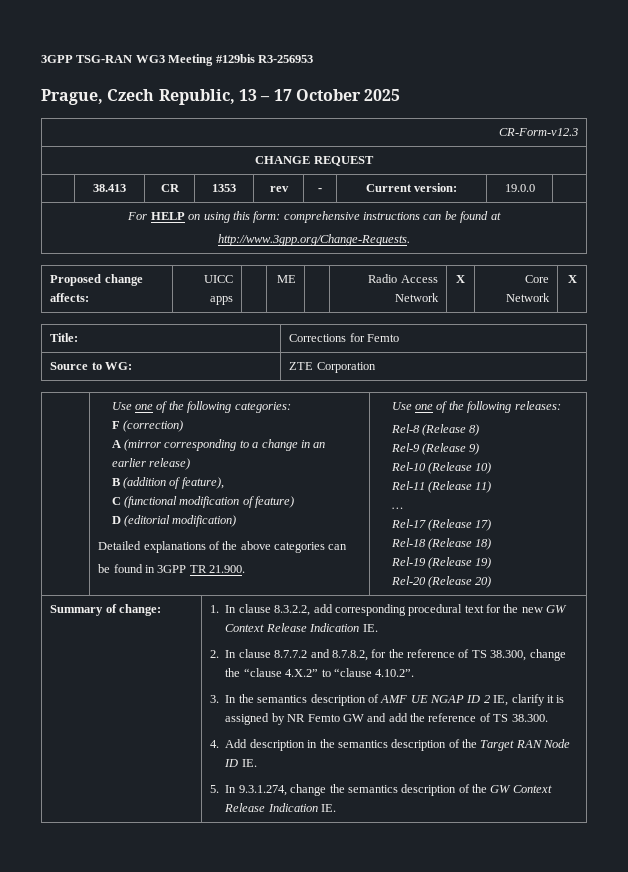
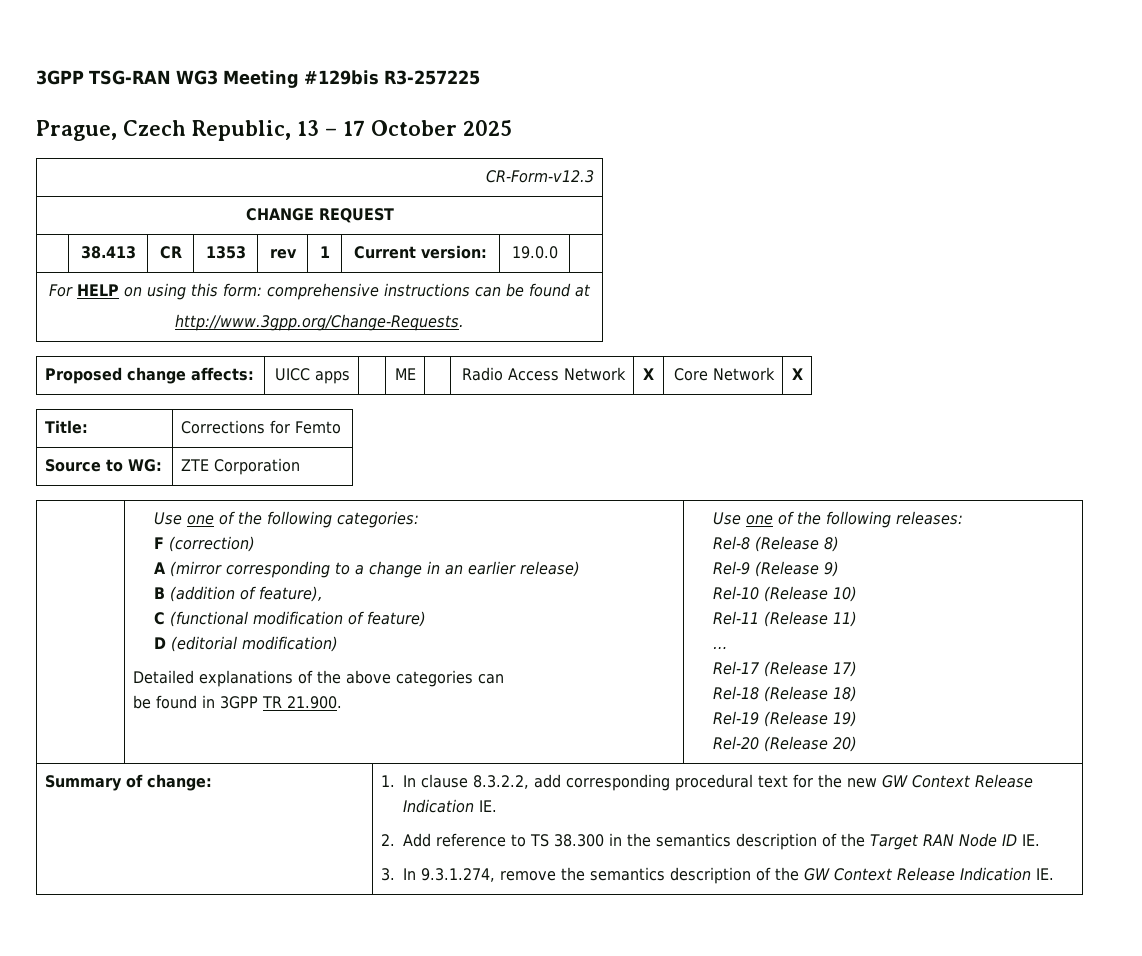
- 3GPP TSG-RAN WG3 Meeting #129bis R3-256953
+ 3GPP TSG-RAN WG3 Meeting #129bis R3-257225
- | 38.413 | CR | 1353 | rev | - | Current version: | 19.0.0 |
+ | 38.413 | CR | 1353 | rev | 1 | Current version: | 19.0.0 |
- 2. In clause 8.7.7.2 and 8.7.8.2, for the reference of TS 38.300, change the “clause 4.X.2” to “clause 4.10.2”.
- 3. In the semantics description of AMF UE NGAP ID 2 IE, clarify it is assigned by NR Femto GW and add the reference of TS 38.300.
- 4. Add description in the semantics description of the Target RAN Node ID IE.
+ 2. Add reference to TS 38.300 in the semantics description of the Target RAN Node ID IE.
- 5. In 9.3.1.274, change the semantics description of the GW Context Release Indication IE.
+ 3. In 9.3.1.274, remove the semantics description of the GW Context Release Indication IE.

